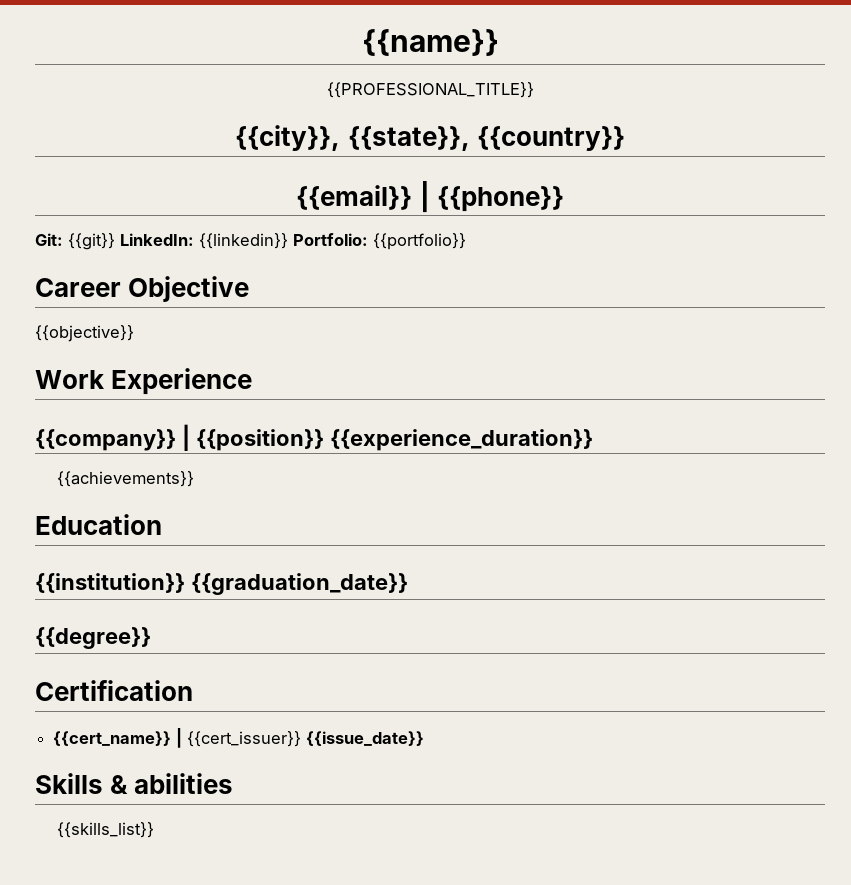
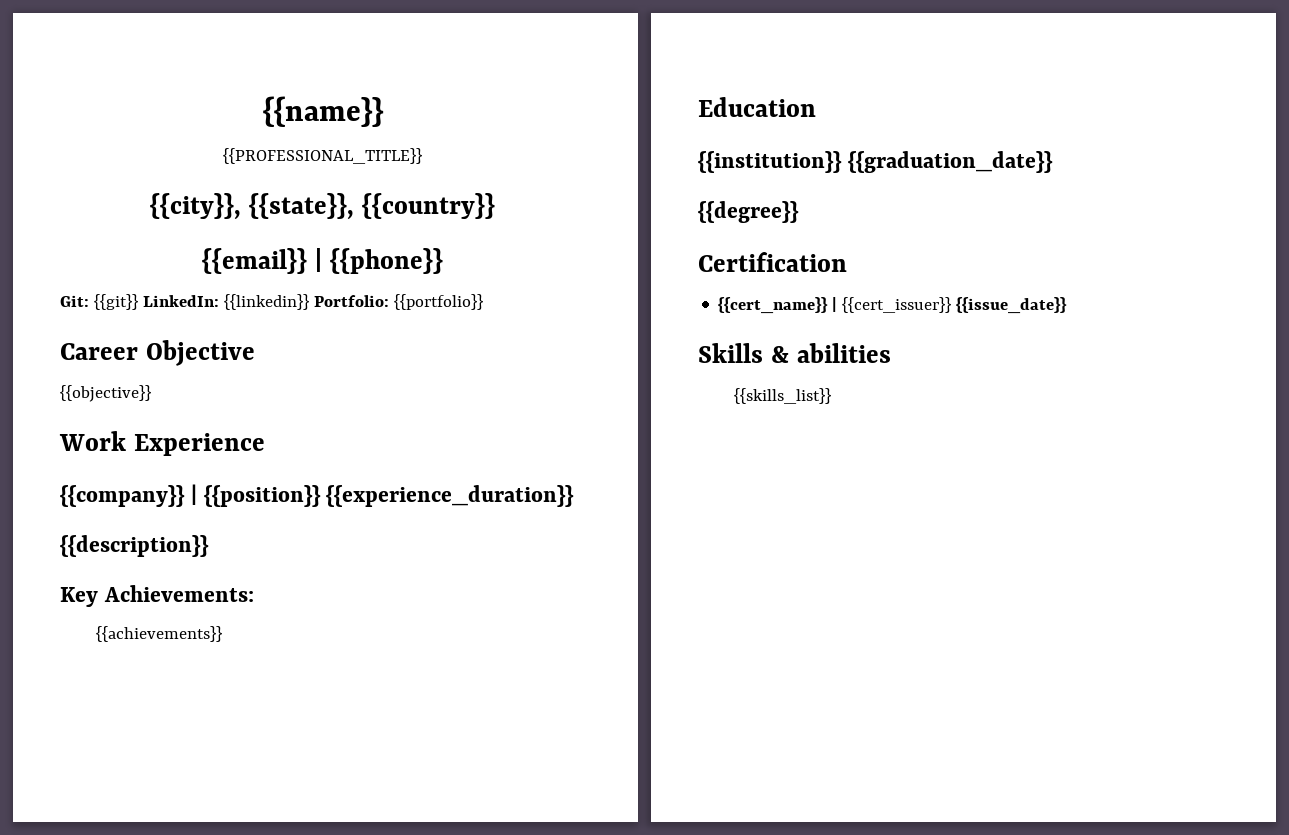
+ {{description}}
+ Key Achievements:

